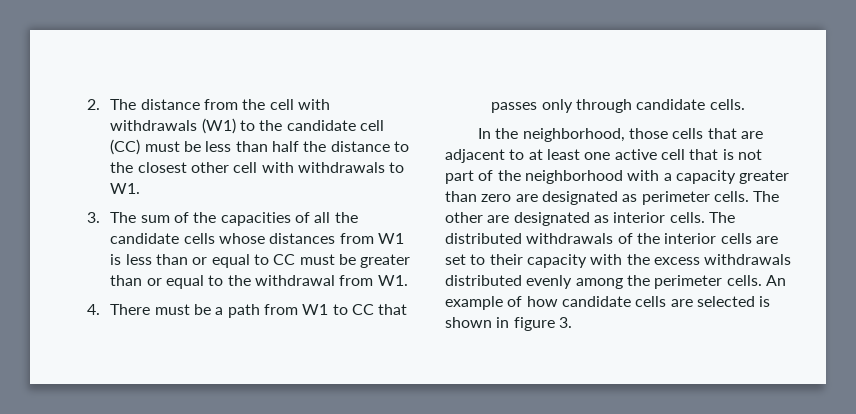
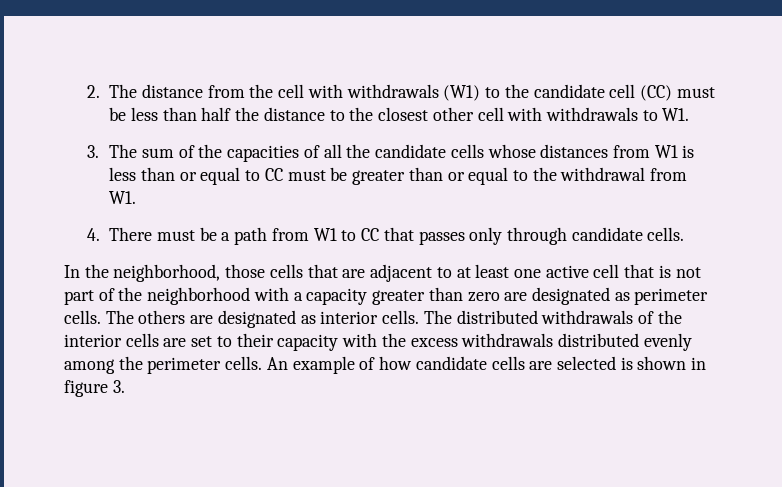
- The other are designated as interior cells.
+ The others are designated as interior cells.

